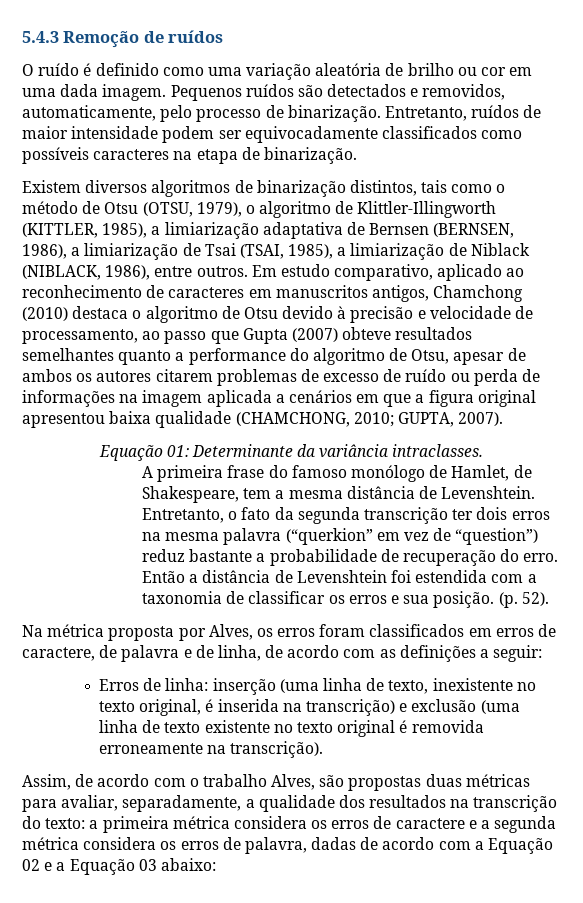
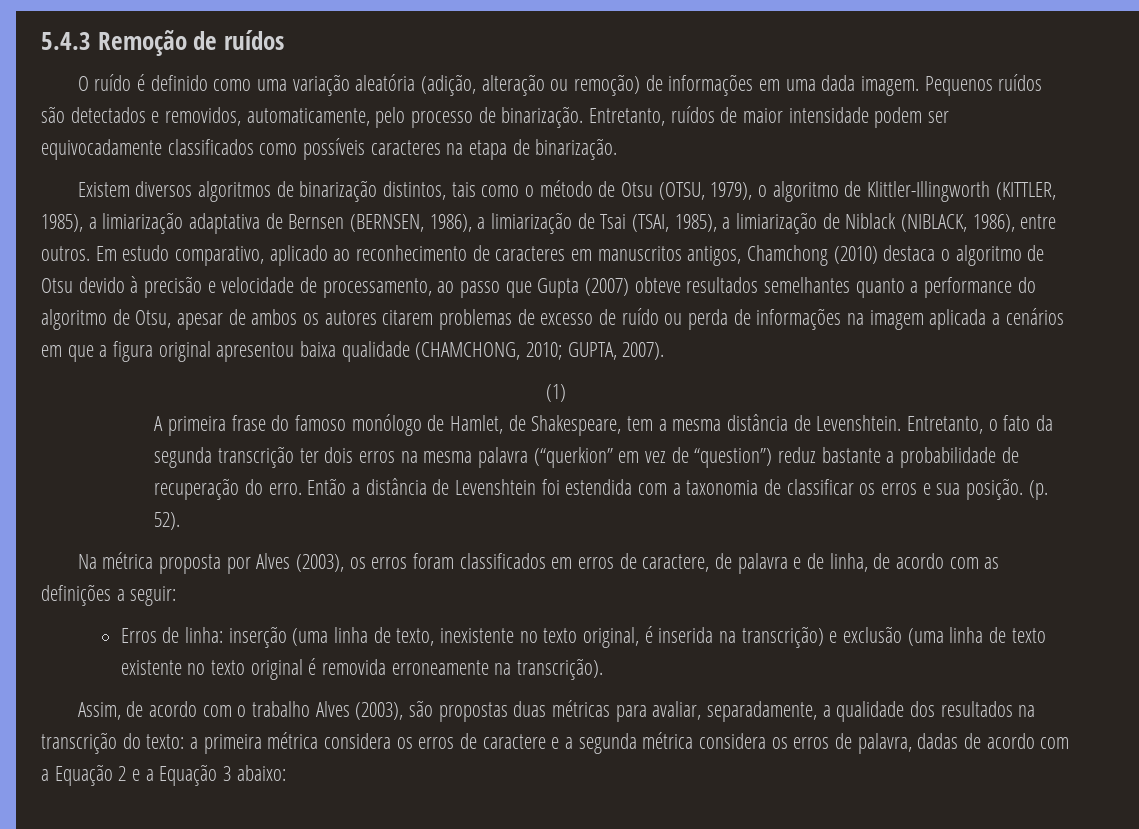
- O ruído é definido como uma variação aleatória de brilho ou cor em uma dada imagem.
+ O ruído é definido como uma variação aleatória (adição, alteração ou remoção) de informações em uma dada imagem.
- Equação 01: Determinante da variância intraclasses.
+ (1)
- Na métrica proposta por Alves, os erros foram classificados em erros de caractere, de palavra e de linha, de acordo com as definições a seguir:
+ Na métrica proposta por Alves (2003), os erros foram classificados em erros de caractere, de palavra e de linha, de acordo com as definições a seguir:
- Assim, de acordo com o trabalho Alves, são propostas duas métricas para avaliar, separadamente, a qualidade dos resultados na transcrição do texto: a primeira métrica considera os erros de caractere e a segunda métrica considera os erros de palavra, dadas de acordo com a Equação 02 e a Equação 03 abaixo:
+ Assim, de acordo com o trabalho Alves (2003), são propostas duas métricas para avaliar, separadamente, a qualidade dos resultados na transcrição do texto: a primeira métrica considera os erros de caractere e a segunda métrica considera os erros de palavra, dadas de acordo com a Equação 2 e a Equação 3 abaixo:

